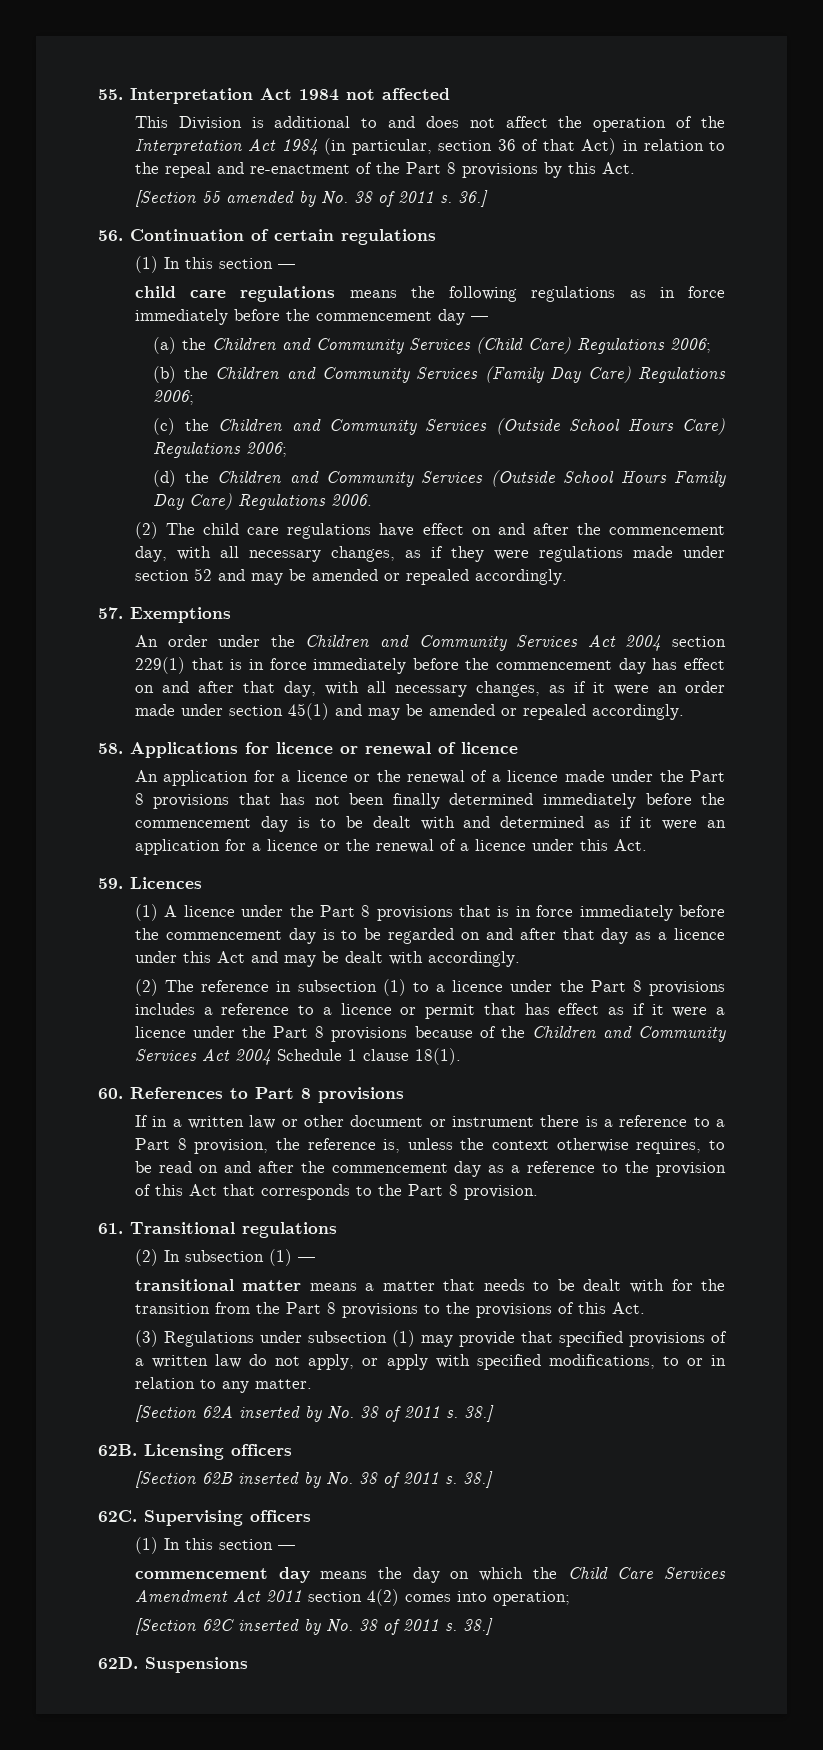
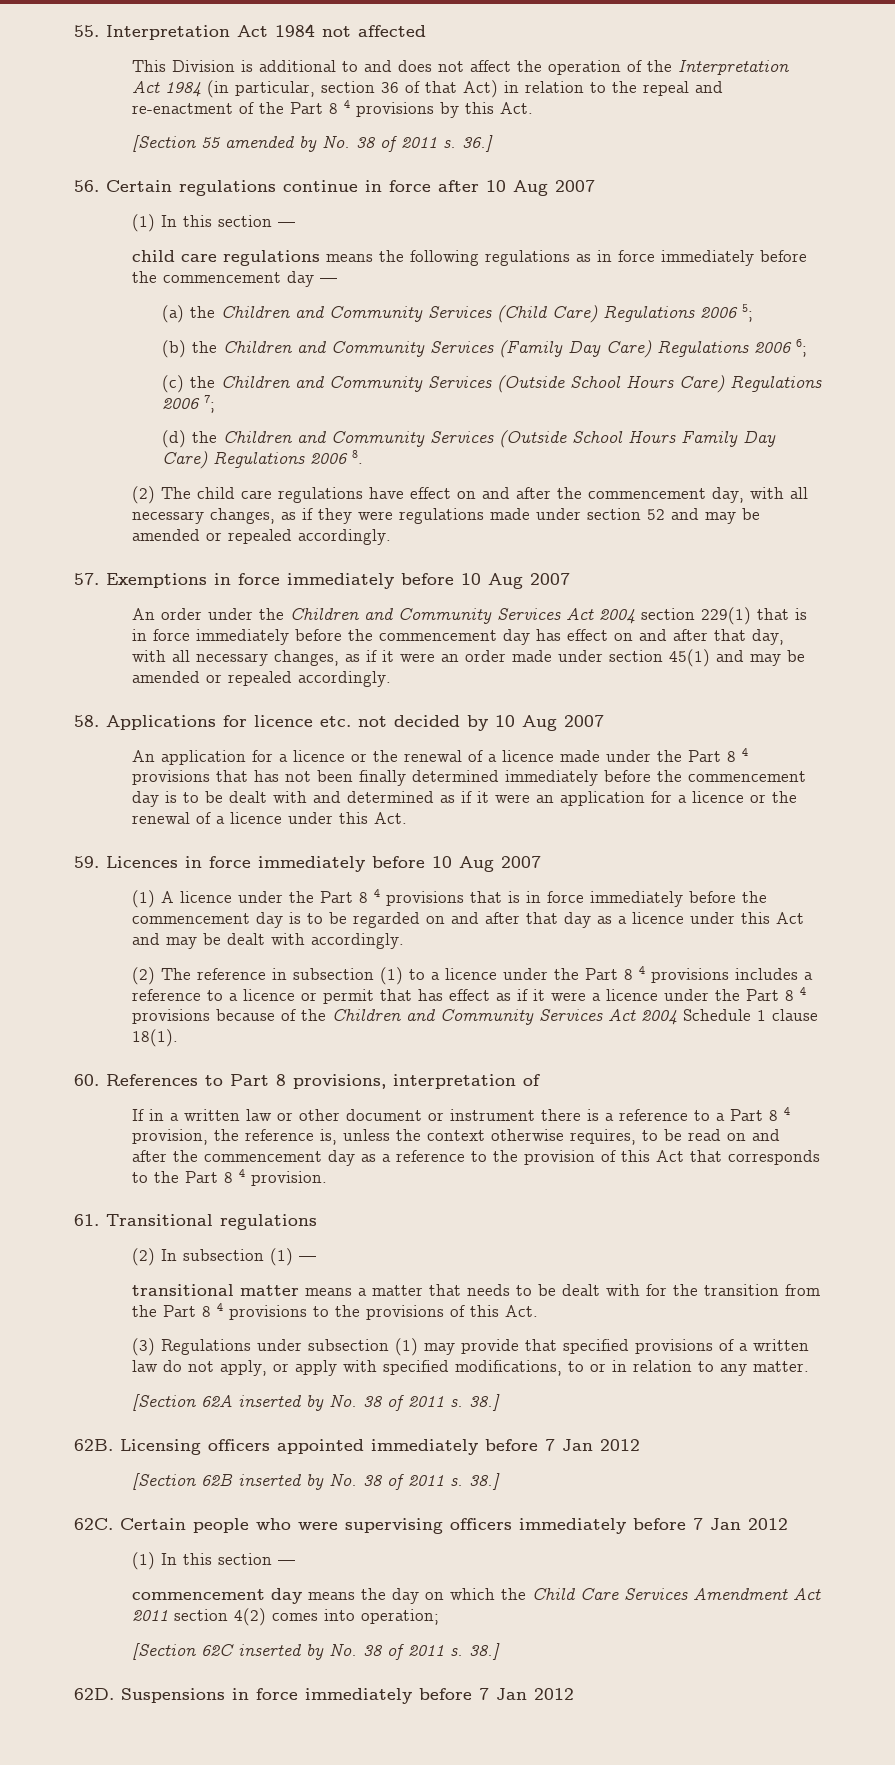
- This Division is additional to and does not affect the operation of the Interpretation Act 1984 (in particular, section 36 of that Act) in relation to the repeal and re-enactment of the Part 8 provisions by this Act.
+ This Division is additional to and does not affect the operation of the Interpretation Act 1984 (in particular, section 36 of that Act) in relation to the repeal and re-enactment of the Part 8 4 provisions by this Act.
- 56. Continuation of certain regulations
+ 56. Certain regulations continue in force after 10 Aug 2007
- (a) the Children and Community Services (Child Care) Regulations 2006;
+ (a) the Children and Community Services (Child Care) Regulations 2006 5;
- (b) the Children and Community Services (Family Day Care) Regulations 2006;
+ (b) the Children and Community Services (Family Day Care) Regulations 2006 6;
- (c) the Children and Community Services (Outside School Hours Care) Regulations 2006;
+ (c) the Children and Community Services (Outside School Hours Care) Regulations 2006 7;
- (d) the Children and Community Services (Outside School Hours Family Day Care) Regulations 2006.
+ (d) the Children and Community Services (Outside School Hours Family Day Care) Regulations 2006 8.
- 57. Exemptions
+ 57. Exemptions in force immediately before 10 Aug 2007
- 58. Applications for licence or renewal of licence
+ 58. Applications for licence etc. not decided by 10 Aug 2007
- An application for a licence or the renewal of a licence made under the Part 8 provisions that has not been finally determined immediately before the commencement day is to be dealt with and determined as if it were an application for a licence or the renewal of a licence under this Act.
+ An application for a licence or the renewal of a licence made under the Part 8 4 provisions that has not been finally determined immediately before the commencement day is to be dealt with and determined as if it were an application for a licence or the renewal of a licence under this Act.
- 59. Licences
+ 59. Licences in force immediately before 10 Aug 2007
- (1) A licence under the Part 8 provisions that is in force immediately before the commencement day is to be regarded on and after that day as a licence under this Act and may be dealt with accordingly.
+ (1) A licence under the Part 8 4 provisions that is in force immediately before the commencement day is to be regarded on and after that day as a licence under this Act and may be dealt with accordingly.
- (2) The reference in subsection (1) to a licence under the Part 8 provisions includes a reference to a licence or permit that has effect as if it were a licence under the Part 8 provisions because of the Children and Community Services Act 2004 Schedule 1 clause 18(1).
+ (2) The reference in subsection (1) to a licence under the Part 8 4 provisions includes a reference to a licence or permit that has effect as if it were a licence under the Part 8 4 provisions because of the Children and Community Services Act 2004 Schedule 1 clause 18(1).
- 60. References to Part 8 provisions
+ 60. References to Part 8 provisions, interpretation of
- If in a written law or other document or instrument there is a reference to a Part 8 provision, the reference is, unless the context otherwise requires, to be read on and after the commencement day as a reference to the provision of this Act that corresponds to the Part 8 provision.
+ If in a written law or other document or instrument there is a reference to a Part 8 4 provision, the reference is, unless the context otherwise requires, to be read on and after the commencement day as a reference to the provision of this Act that corresponds to the Part 8 4 provision.
- transitional matter means a matter that needs to be dealt with for the transition from the Part 8 provisions to the provisions of this Act.
+ transitional matter means a matter that needs to be dealt with for the transition from the Part 8 4 provisions to the provisions of this Act.
- Licensing officers
+ Licensing officers appointed immediately before 7 Jan 2012
- Supervising officers
+ Certain people who were supervising officers immediately before 7 Jan 2012
- Suspensions
+ Suspensions in force immediately before 7 Jan 2012

